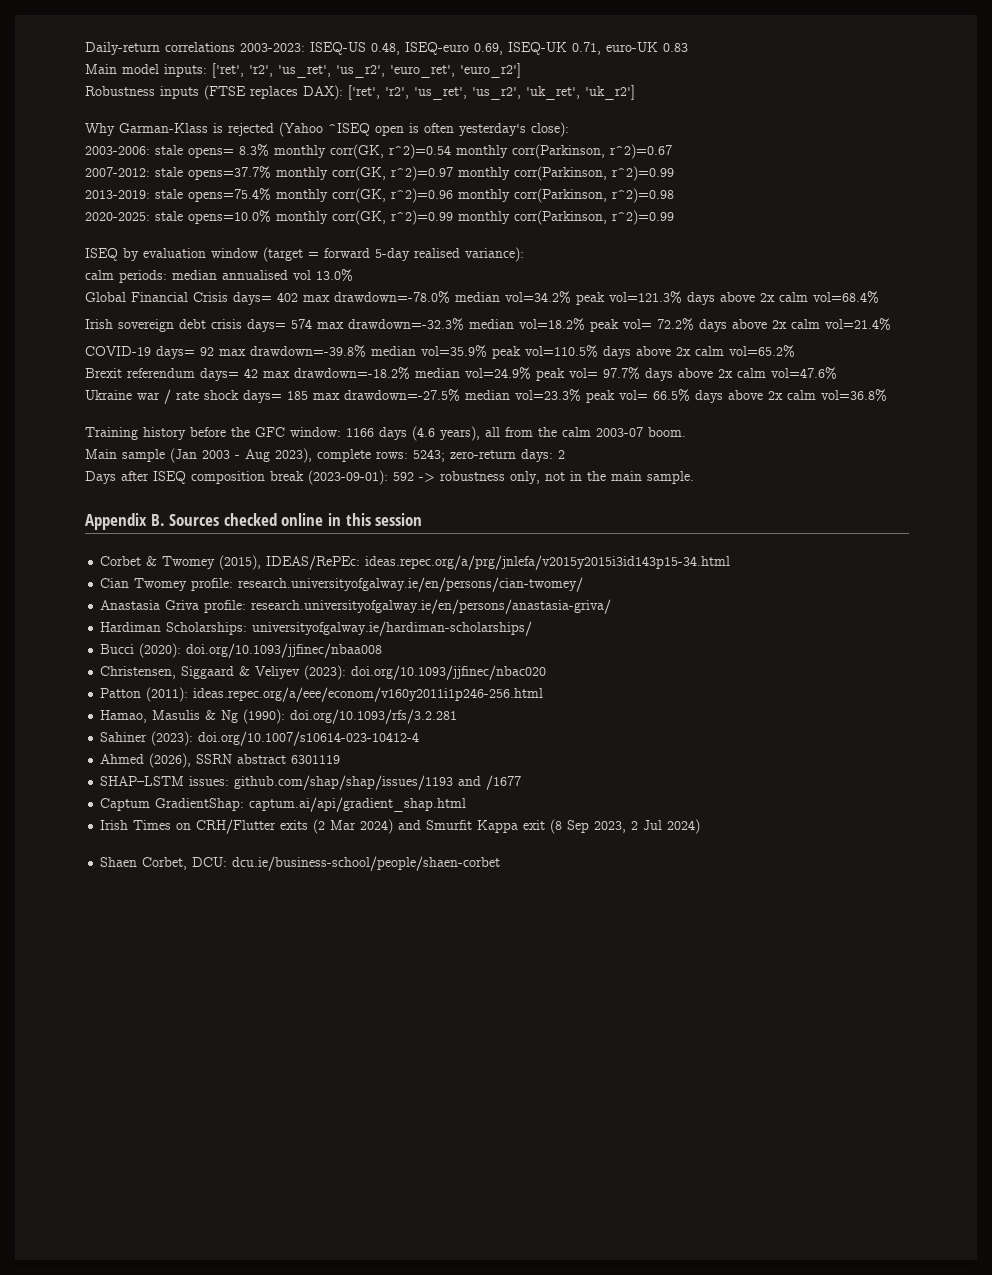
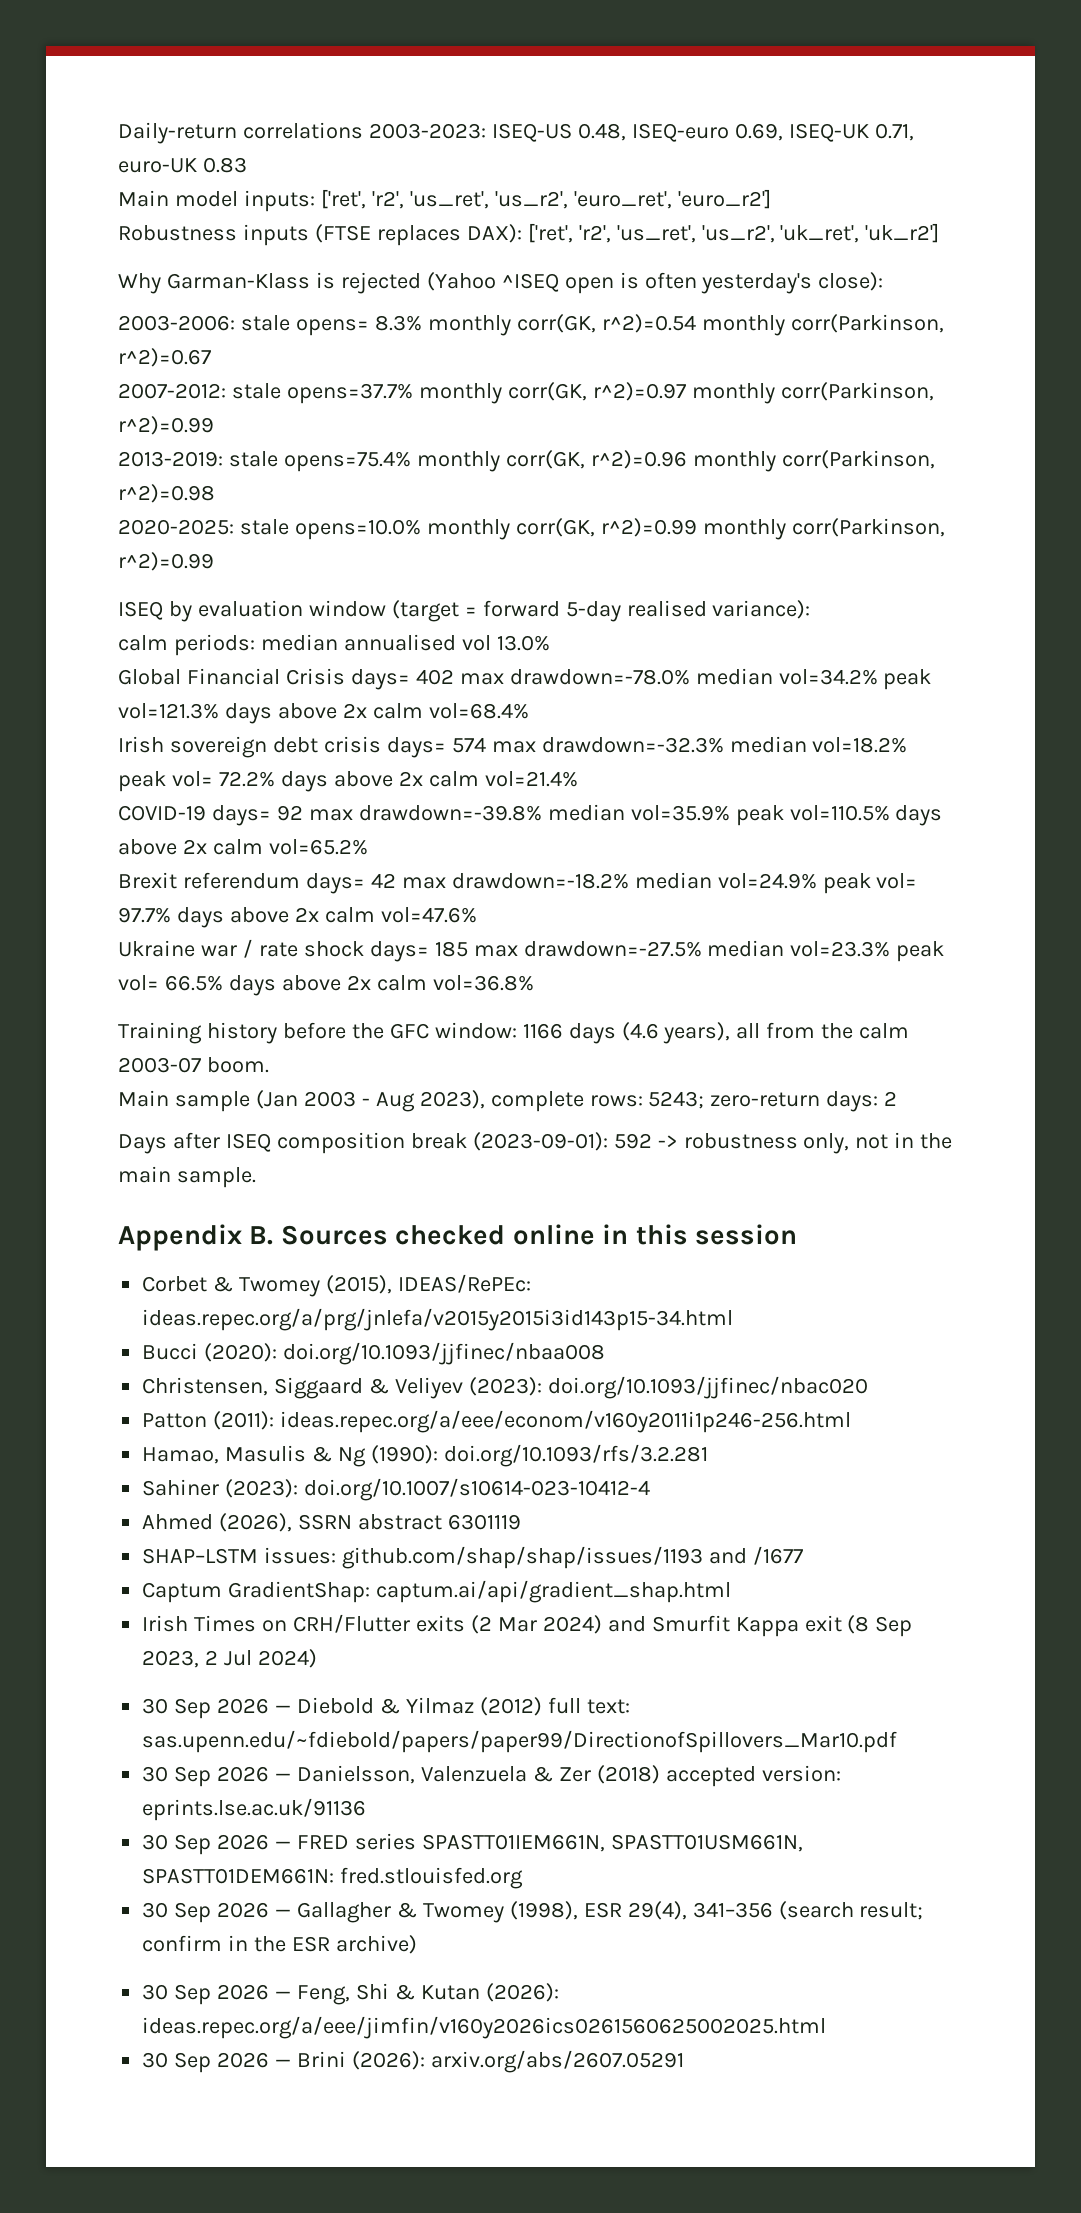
- Cian Twomey profile: research.universityofgalway.ie/en/persons/cian-twomey/
- Anastasia Griva profile: research.universityofgalway.ie/en/persons/anastasia-griva/
- Hardiman Scholarships: universityofgalway.ie/hardiman-scholarships/
- Shaen Corbet, DCU: dcu.ie/business-school/people/shaen-corbet
+ 30 Sep 2026 — Diebold & Yilmaz (2012) full text: sas.upenn.edu/~fdiebold/papers/paper99/DirectionofSpillovers_Mar10.pdf
+ 30 Sep 2026 — Danielsson, Valenzuela & Zer (2018) accepted version: eprints.lse.ac.uk/91136
+ 30 Sep 2026 — FRED series SPASTT01IEM661N, SPASTT01USM661N, SPASTT01DEM661N: fred.stlouisfed.org
+ 30 Sep 2026 — Gallagher & Twomey (1998), ESR 29(4), 341–356 (search result; confirm in the ESR archive)
+ 30 Sep 2026 — Feng, Shi & Kutan (2026): ideas.repec.org/a/eee/jimfin/v160y2026ics0261560625002025.html
+ 30 Sep 2026 — Brini (2026): arxiv.org/abs/2607.05291

